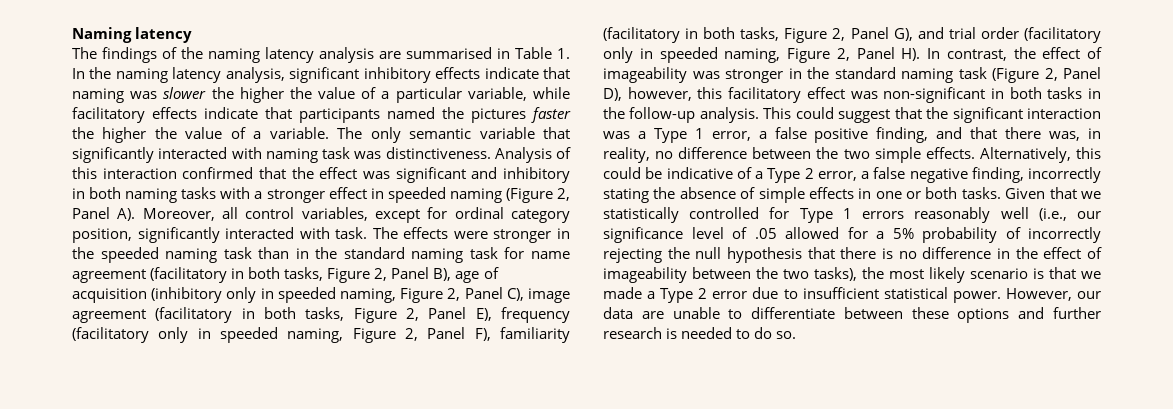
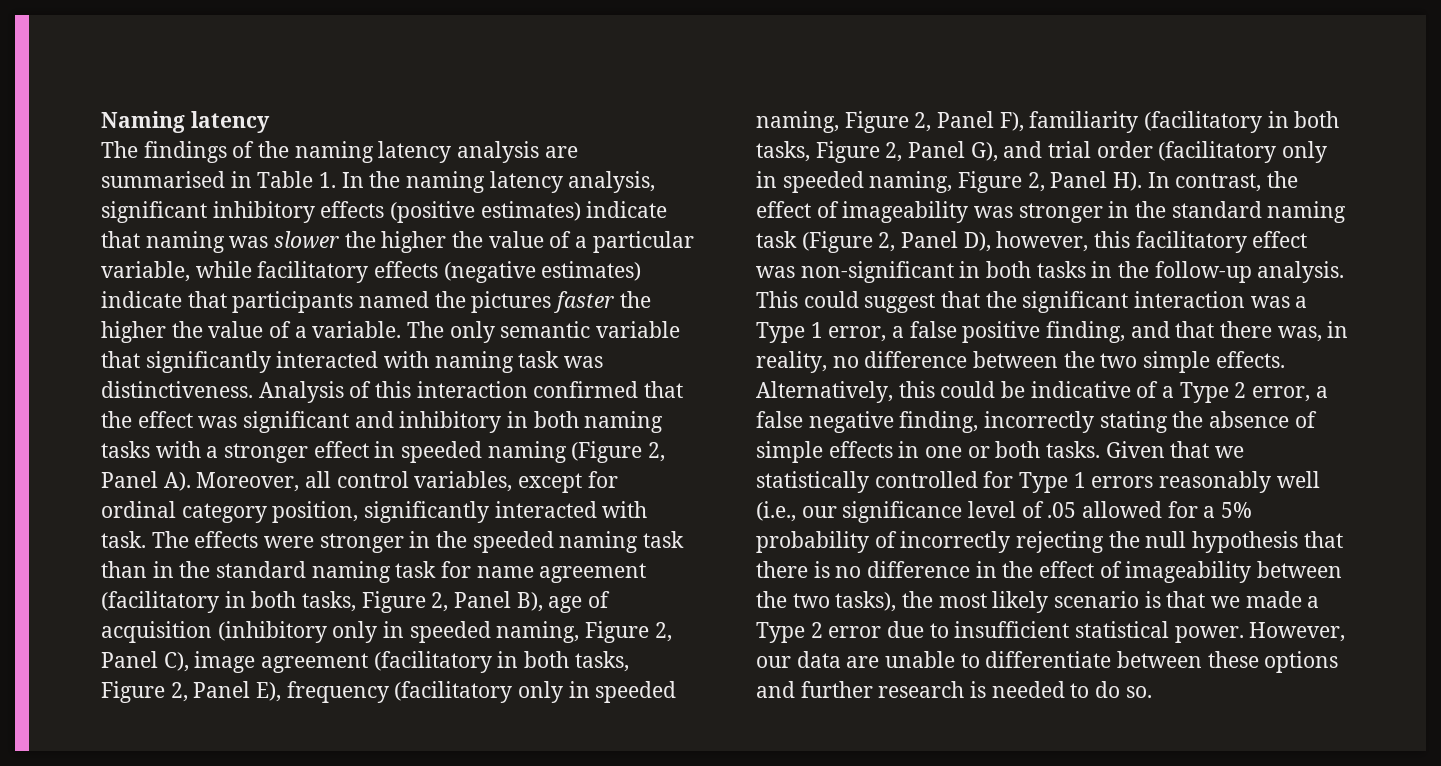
- The findings of the naming latency analysis are summarised in Table 1. In the naming latency analysis, significant inhibitory effects indicate that naming was slower the higher the value of a particular variable, while facilitatory effects indicate that participants named the pictures faster the higher the value of a variable.
+ The findings of the naming latency analysis are summarised in Table 1. In the naming latency analysis, significant inhibitory effects (positive estimates) indicate that naming was slower the higher the value of a particular variable, while facilitatory effects (negative estimates) indicate that participants named the pictures faster the higher the value of a variable.

